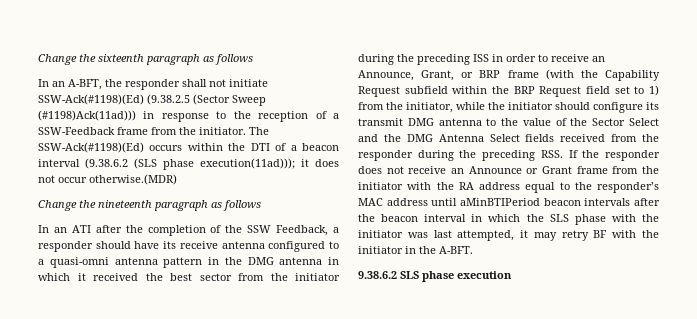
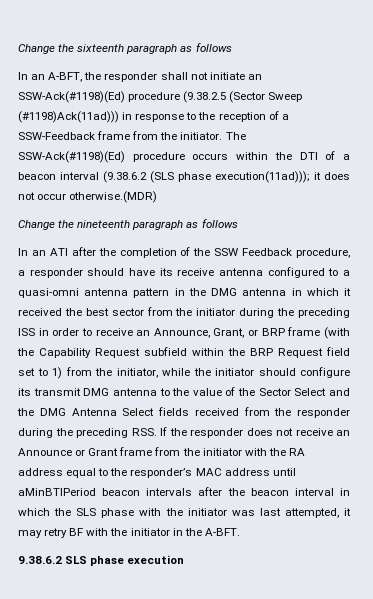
- In an A-BFT, the responder shall not initiate SSW-Ack(#1198)(Ed) (9.38.2.5 (Sector Sweep (#1198)Ack(11ad))) in response to the reception of a SSW-Feedback frame from the initiator.
+ In an A-BFT, the responder shall not initiate an SSW-Ack(#1198)(Ed) procedure (9.38.2.5 (Sector Sweep (#1198)Ack(11ad))) in response to the reception of a SSW-Feedback frame from the initiator.
- The SSW-Ack(#1198)(Ed) occurs within the DTI of a beacon interval (9.38.6.2 (SLS phase execution(11ad))); it does not occur otherwise.(MDR)
+ The SSW-Ack(#1198)(Ed) procedure occurs within the DTI of a beacon interval (9.38.6.2 (SLS phase execution(11ad))); it does not occur otherwise.(MDR)
- In an ATI after the completion of the SSW Feedback, a responder should have its receive antenna configured to a quasi-omni antenna pattern in the DMG antenna in which it received the best sector from the initiator during the preceding ISS in order to receive an Announce, Grant, or BRP frame (with the Capability Request subfield within the BRP Request field set to 1) from the initiator, while the initiator should configure its transmit DMG antenna to the value of the Sector Select and the DMG Antenna Select fields received from the responder during the preceding RSS. If the responder does not receive an Announce or Grant frame from the initiator with the RA address equal to the responder’s MAC address until aMinBTIPeriod beacon intervals after the beacon interval in which the SLS phase with the initiator was last attempted, it may retry BF with the initiator in the A-BFT.
+ In an ATI after the completion of the SSW Feedback procedure, a responder should have its receive antenna configured to a quasi-omni antenna pattern in the DMG antenna in which it received the best sector from the initiator during the preceding ISS in order to receive an Announce, Grant, or BRP frame (with the Capability Request subfield within the BRP Request field set to 1) from the initiator, while the initiator should configure its transmit DMG antenna to the value of the Sector Select and the DMG Antenna Select fields received from the responder during the preceding RSS. If the responder does not receive an Announce or Grant frame from the initiator with the RA address equal to the responder’s MAC address until aMinBTIPeriod beacon intervals after the beacon interval in which the SLS phase with the initiator was last attempted, it may retry BF with the initiator in the A-BFT.

